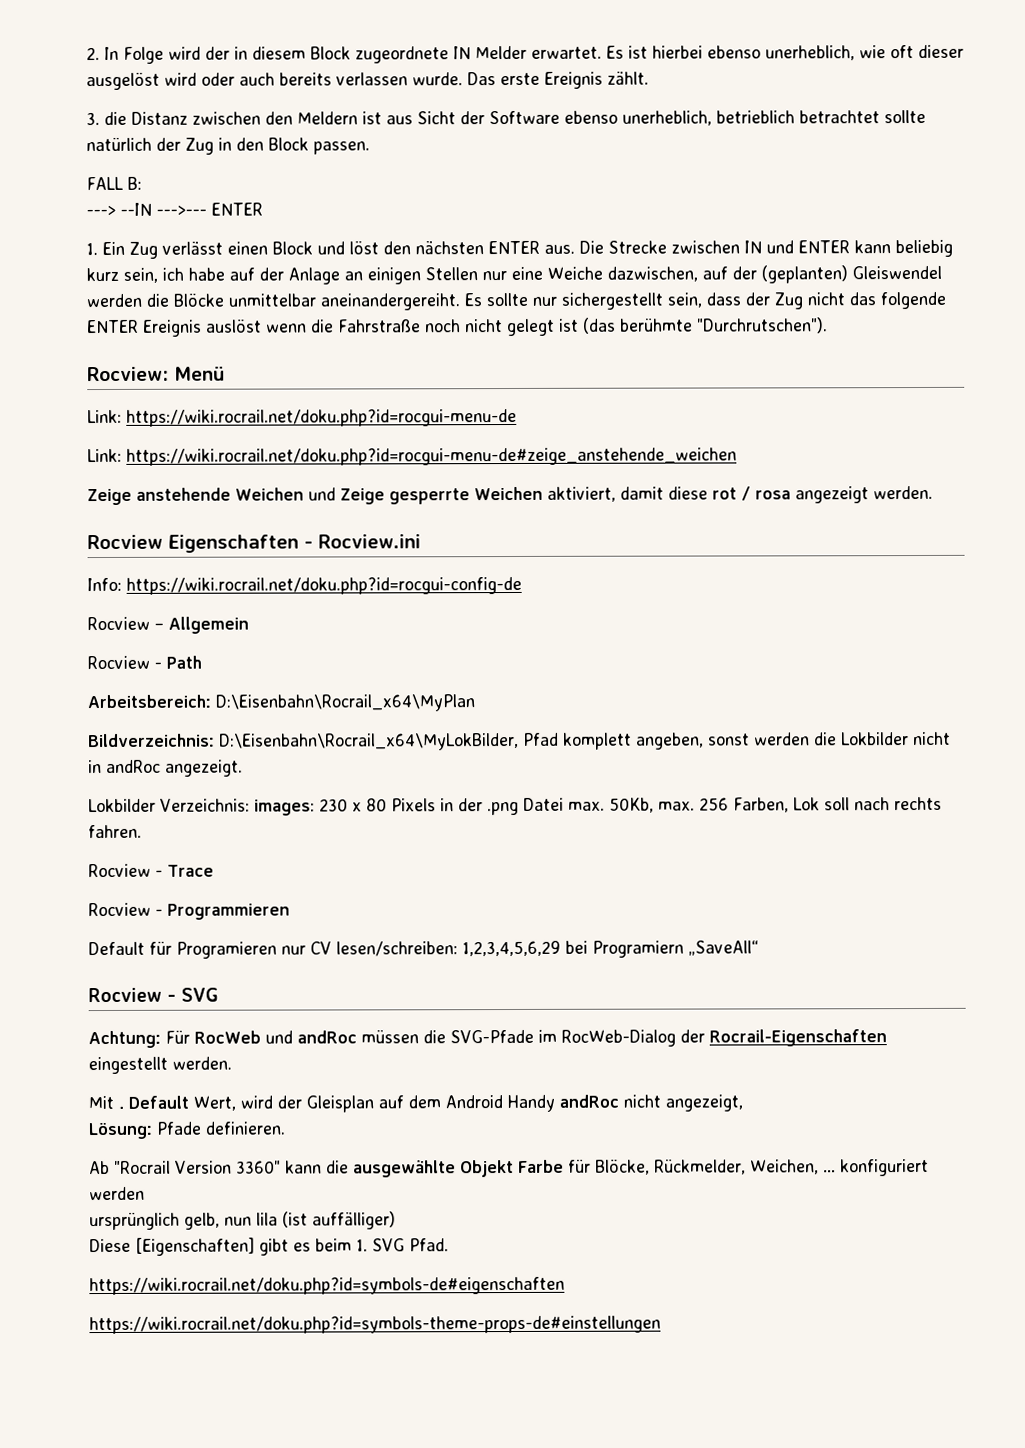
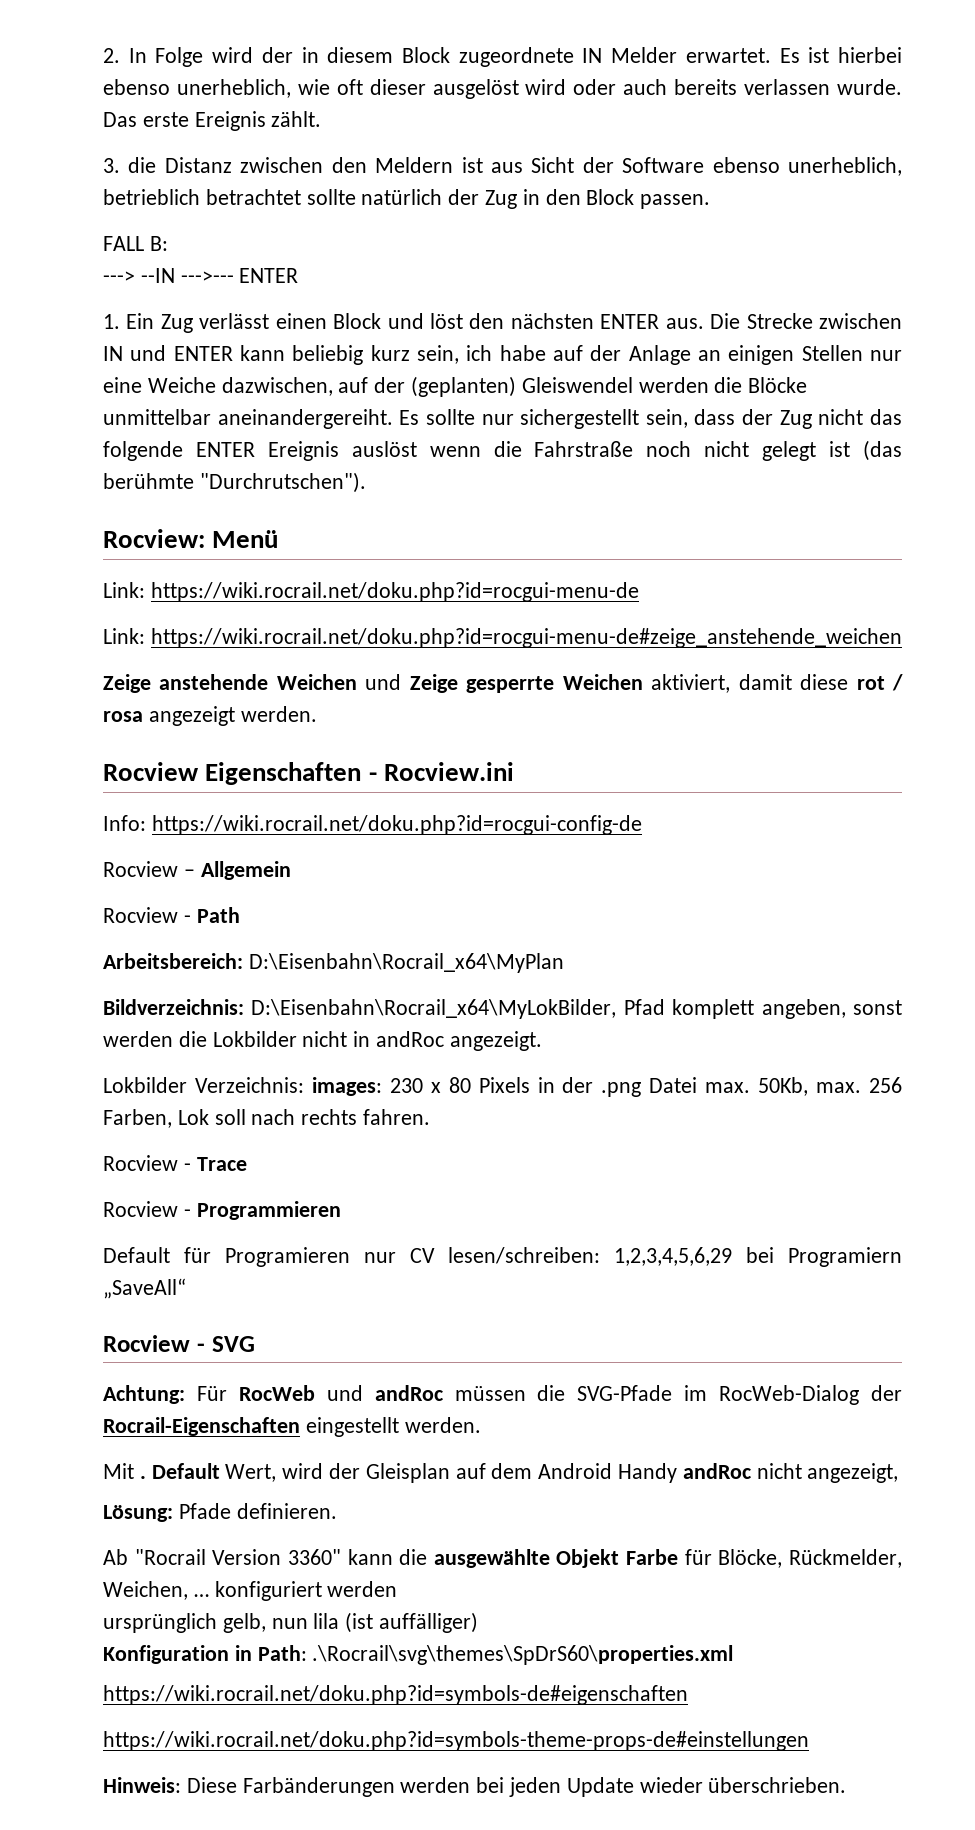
- Diese [Eigenschaften] gibt es beim 1. SVG Pfad.
+ Konfiguration in Path: .\Rocrail\svg\themes\SpDrS60\properties.xml
  https://wiki.rocrail.net/doku.php?id=symbols-de#eigenschaften
  https://wiki.rocrail.net/doku.php?id=symbols-theme-props-de#einstellungen
+ Hinweis: Diese Farbänderungen werden bei jeden Update wieder überschrieben.

